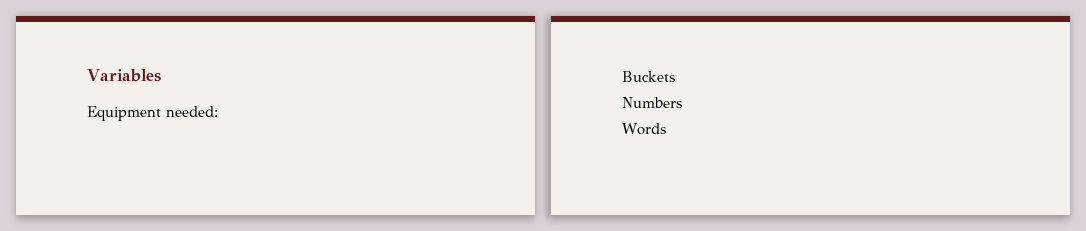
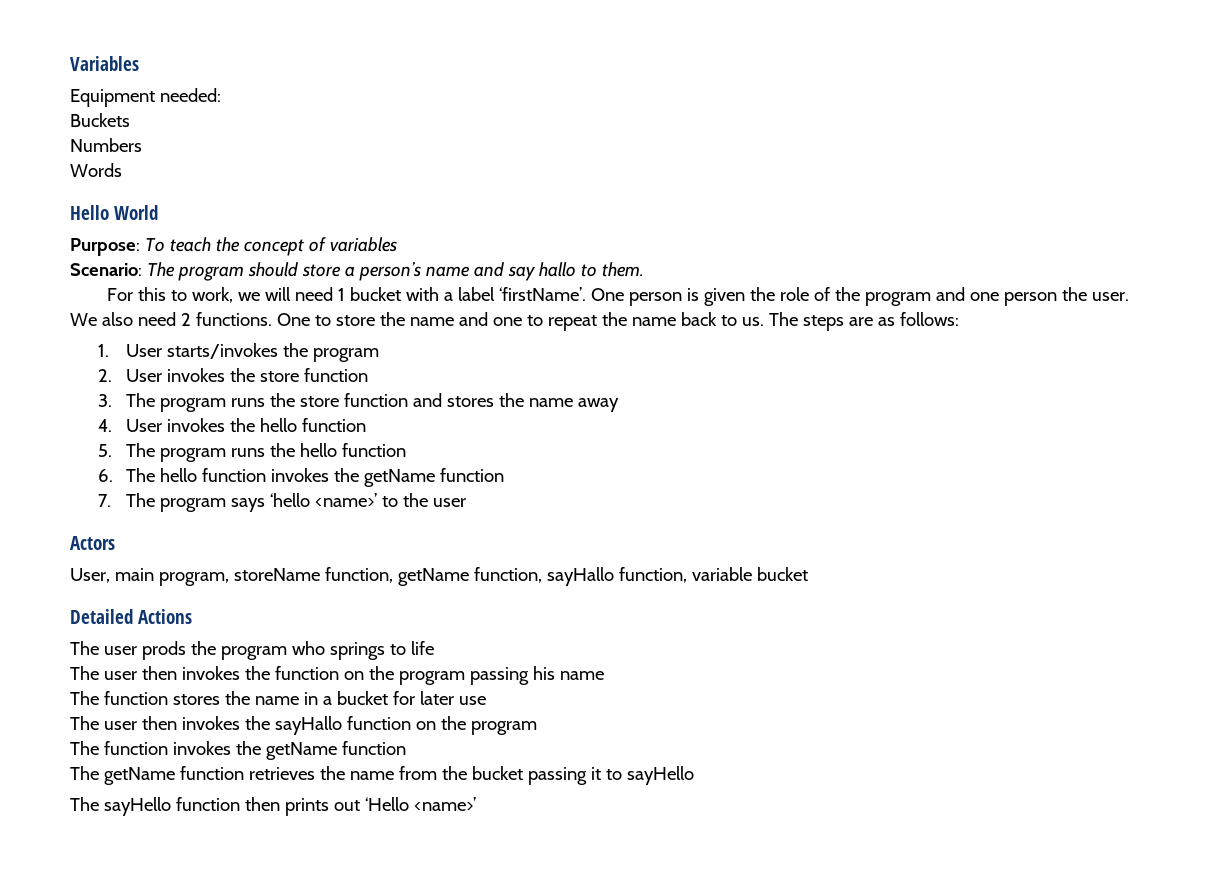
+ Hello World
+ Purpose: To teach the concept of variables
+ Scenario: The program should store a person’s name and say hallo to them.
+ For this to work, we will need 1 bucket with a label ‘firstName’. One person is given the role of the program and one person the user. We also need 2 functions. One to store the name and one to repeat the name back to us. The steps are as follows:
+ 1. User starts/invokes the program
+ 2. User invokes the store function
+ 3. The program runs the store function and stores the name away
+ 4. User invokes the hello function
+ 5. The program runs the hello function
+ 6. The hello function invokes the getName function
+ 7. The program says ‘hello <name>’ to the user
+ Actors
+ User, main program, storeName function, getName function, sayHallo function, variable bucket
+ Detailed Actions
+ The user prods the program who springs to life
+ The user then invokes the function on the program passing his name
+ The function stores the name in a bucket for later use
+ The user then invokes the sayHallo function on the program
+ The function invokes the getName function
+ The getName function retrieves the name from the bucket passing it to sayHello
+ The sayHello function then prints out ‘Hello <name>’

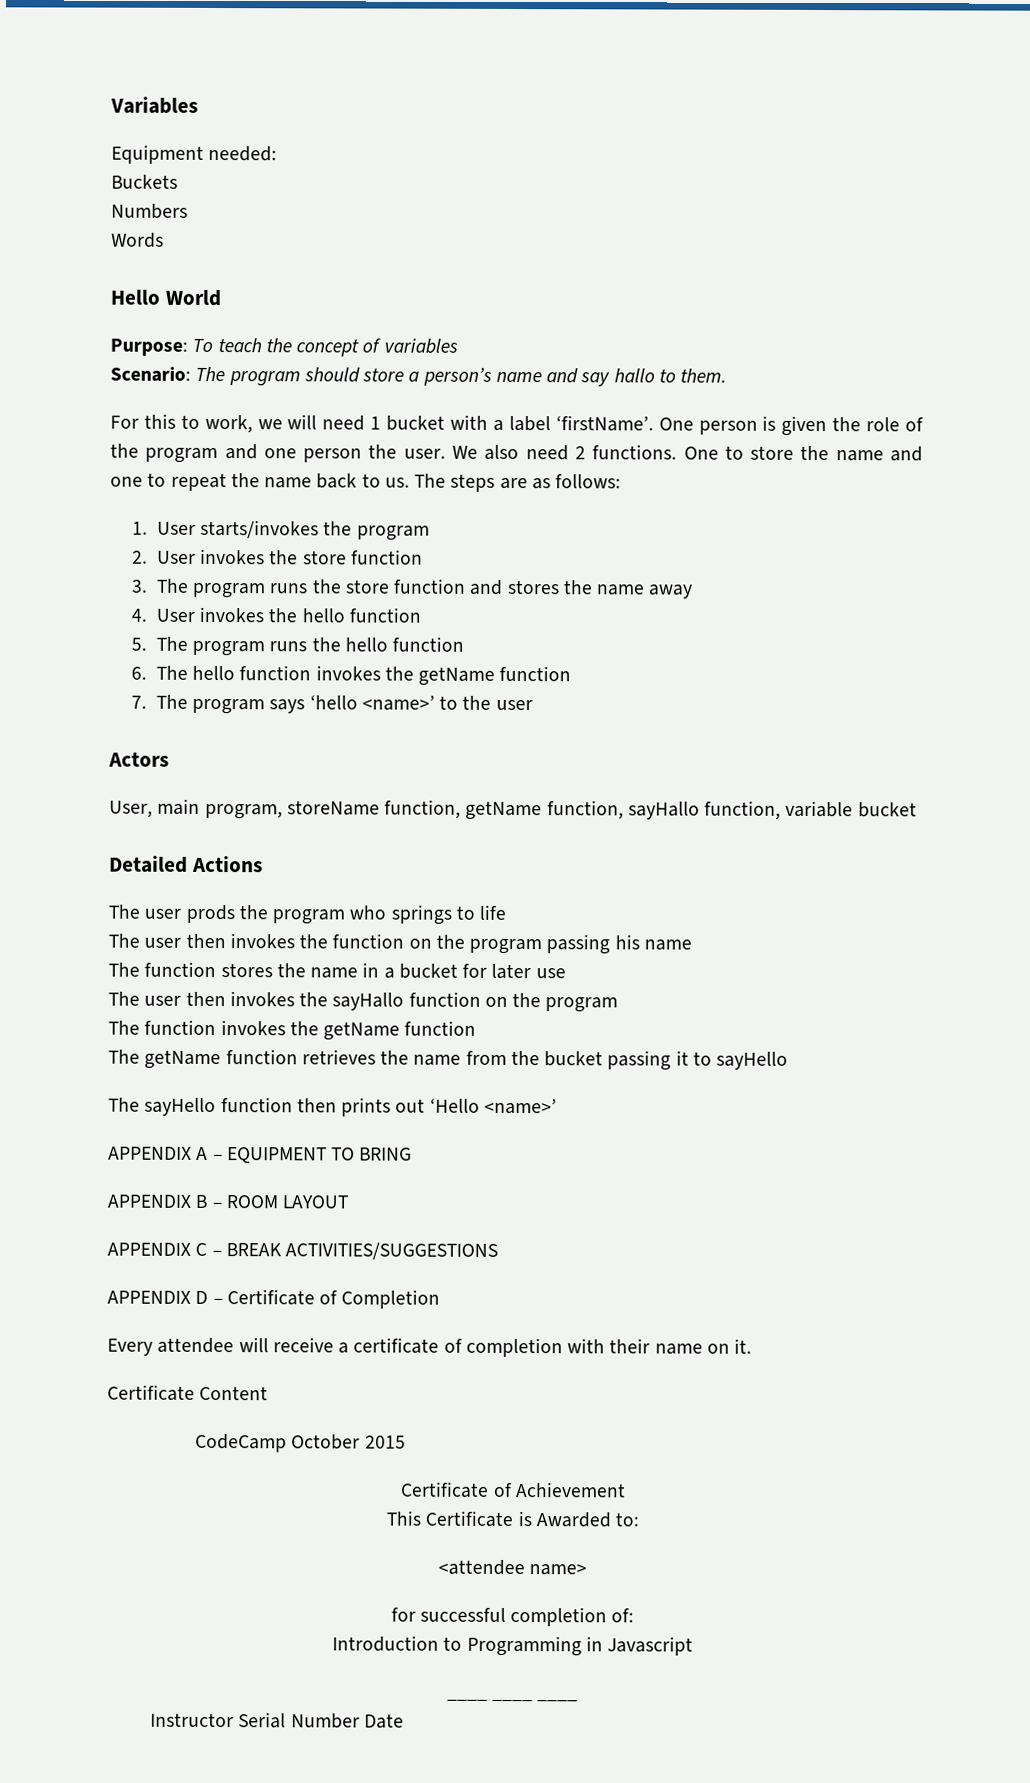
+ APPENDIX A – EQUIPMENT TO BRING
+ APPENDIX B – ROOM LAYOUT
+ APPENDIX C – BREAK ACTIVITIES/SUGGESTIONS
+ APPENDIX D – Certificate of Completion
+ Every attendee will receive a certificate of completion with their name on it.
+ Certificate Content
+ CodeCamp October 2015
+ Certificate of Achievement
+ This Certificate is Awarded to:
+ <attendee name>
+ for successful completion of:
+ Introduction to Programming in Javascript
+ ____ ____ ____
+ Instructor Serial Number Date

